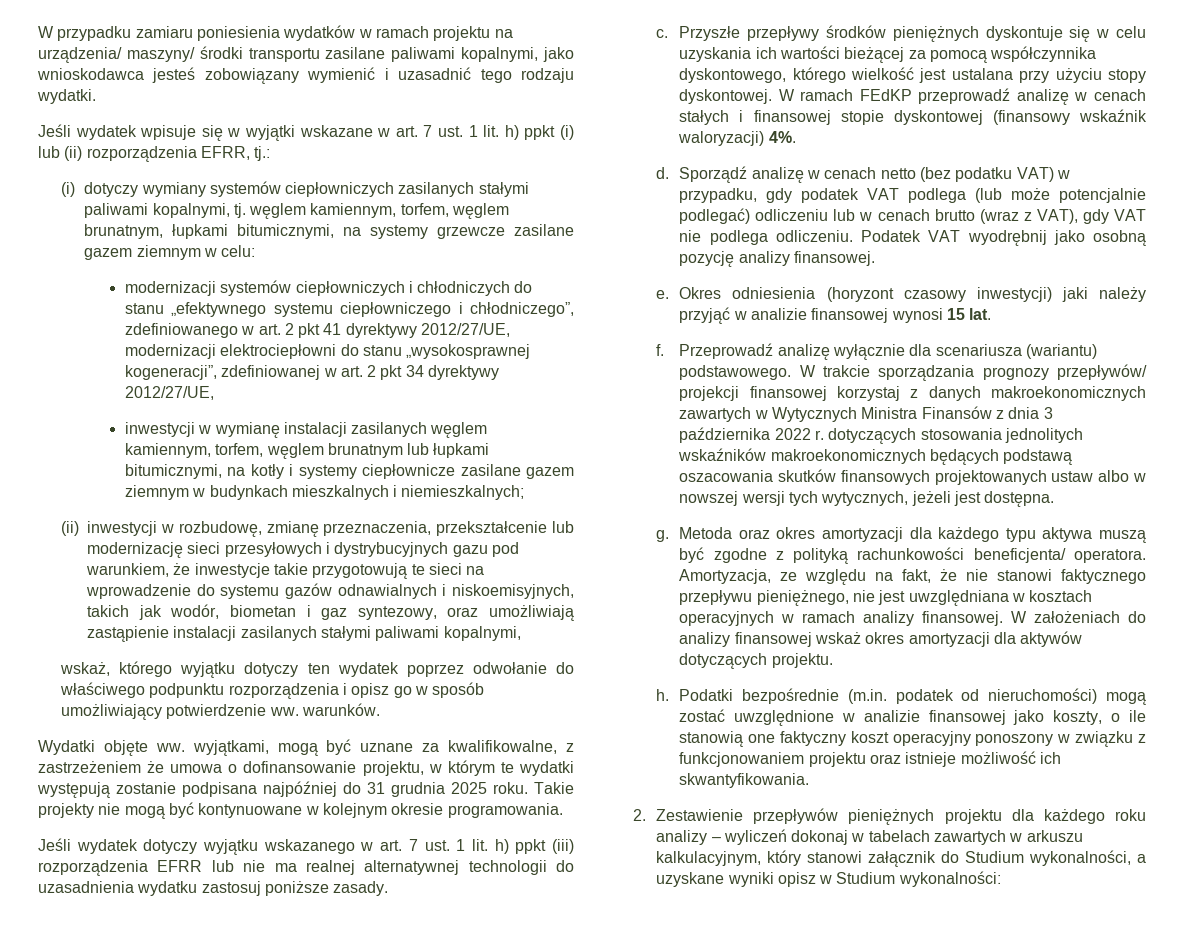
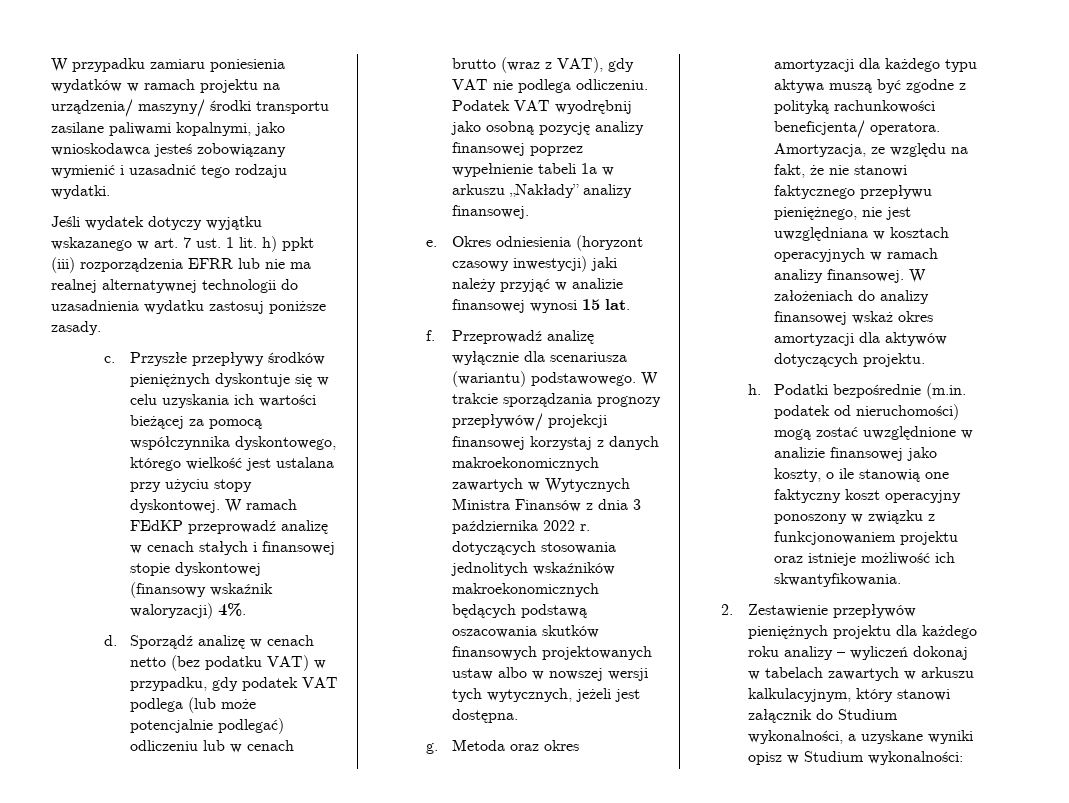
- Jeśli wydatek wpisuje się w wyjątki wskazane w art. 7 ust. 1 lit. h) ppkt (i) lub (ii) rozporządzenia EFRR, tj.:
- (i) dotyczy wymiany systemów ciepłowniczych zasilanych stałymi paliwami kopalnymi, tj. węglem kamiennym, torfem, węglem brunatnym, łupkami bitumicznymi, na systemy grzewcze zasilane gazem ziemnym w celu:
- modernizacji systemów ciepłowniczych i chłodniczych do stanu „efektywnego systemu ciepłowniczego i chłodniczego”, zdefiniowanego w art. 2 pkt 41 dyrektywy 2012/27/UE, modernizacji elektrociepłowni do stanu „wysokosprawnej kogeneracji”, zdefiniowanej w art. 2 pkt 34 dyrektywy 2012/27/UE,
- inwestycji w wymianę instalacji zasilanych węglem kamiennym, torfem, węglem brunatnym lub łupkami bitumicznymi, na kotły i systemy ciepłownicze zasilane gazem ziemnym w budynkach mieszkalnych i niemieszkalnych;
- (ii) inwestycji w rozbudowę, zmianę przeznaczenia, przekształcenie lub modernizację sieci przesyłowych i dystrybucyjnych gazu pod warunkiem, że inwestycje takie przygotowują te sieci na wprowadzenie do systemu gazów odnawialnych i niskoemisyjnych, takich jak wodór, biometan i gaz syntezowy, oraz umożliwiają zastąpienie instalacji zasilanych stałymi paliwami kopalnymi,
- wskaż, którego wyjątku dotyczy ten wydatek poprzez odwołanie do właściwego podpunktu rozporządzenia i opisz go w sposób umożliwiający potwierdzenie ww. warunków.
- Wydatki objęte ww. wyjątkami, mogą być uznane za kwalifikowalne, z zastrzeżeniem że umowa o dofinansowanie projektu, w którym te wydatki występują zostanie podpisana najpóźniej do 31 grudnia 2025 roku. Takie projekty nie mogą być kontynuowane w kolejnym okresie programowania.
- Podatek VAT wyodrębnij jako osobną pozycję analizy finansowej.
+ Podatek VAT wyodrębnij jako osobną pozycję analizy finansowej poprzez wypełnienie tabeli 1a w arkuszu „Nakłady” analizy finansowej.

